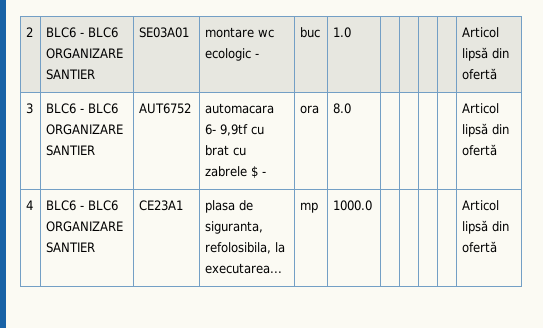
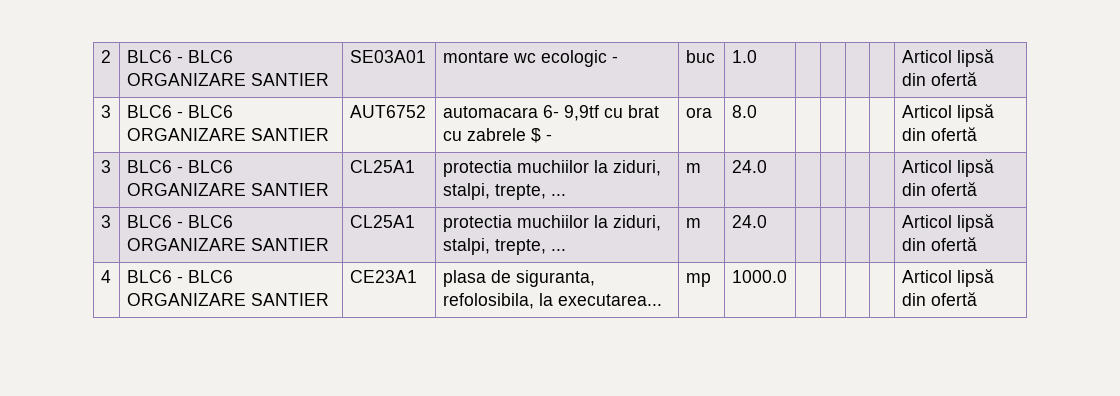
  3 | BLC6 - BLC6 ORGANIZARE SANTIER | AUT6752 | automacara 6- 9,9tf cu brat cu zabrele $ - | ora | 8.0 | | | | | Articol lipsă din ofertă
+ 3 | BLC6 - BLC6 ORGANIZARE SANTIER | CL25A1 | protectia muchiilor la ziduri, stalpi, trepte, ... | m | 24.0 | | | | | Articol lipsă din ofertă
+ 3 | BLC6 - BLC6 ORGANIZARE SANTIER | CL25A1 | protectia muchiilor la ziduri, stalpi, trepte, ... | m | 24.0 | | | | | Articol lipsă din ofertă

